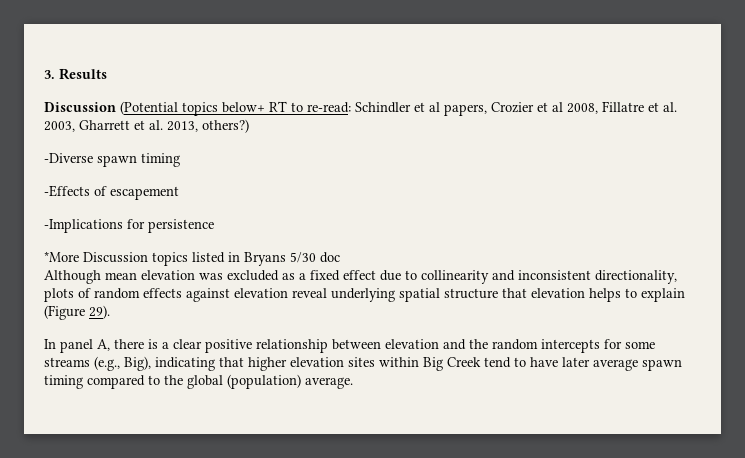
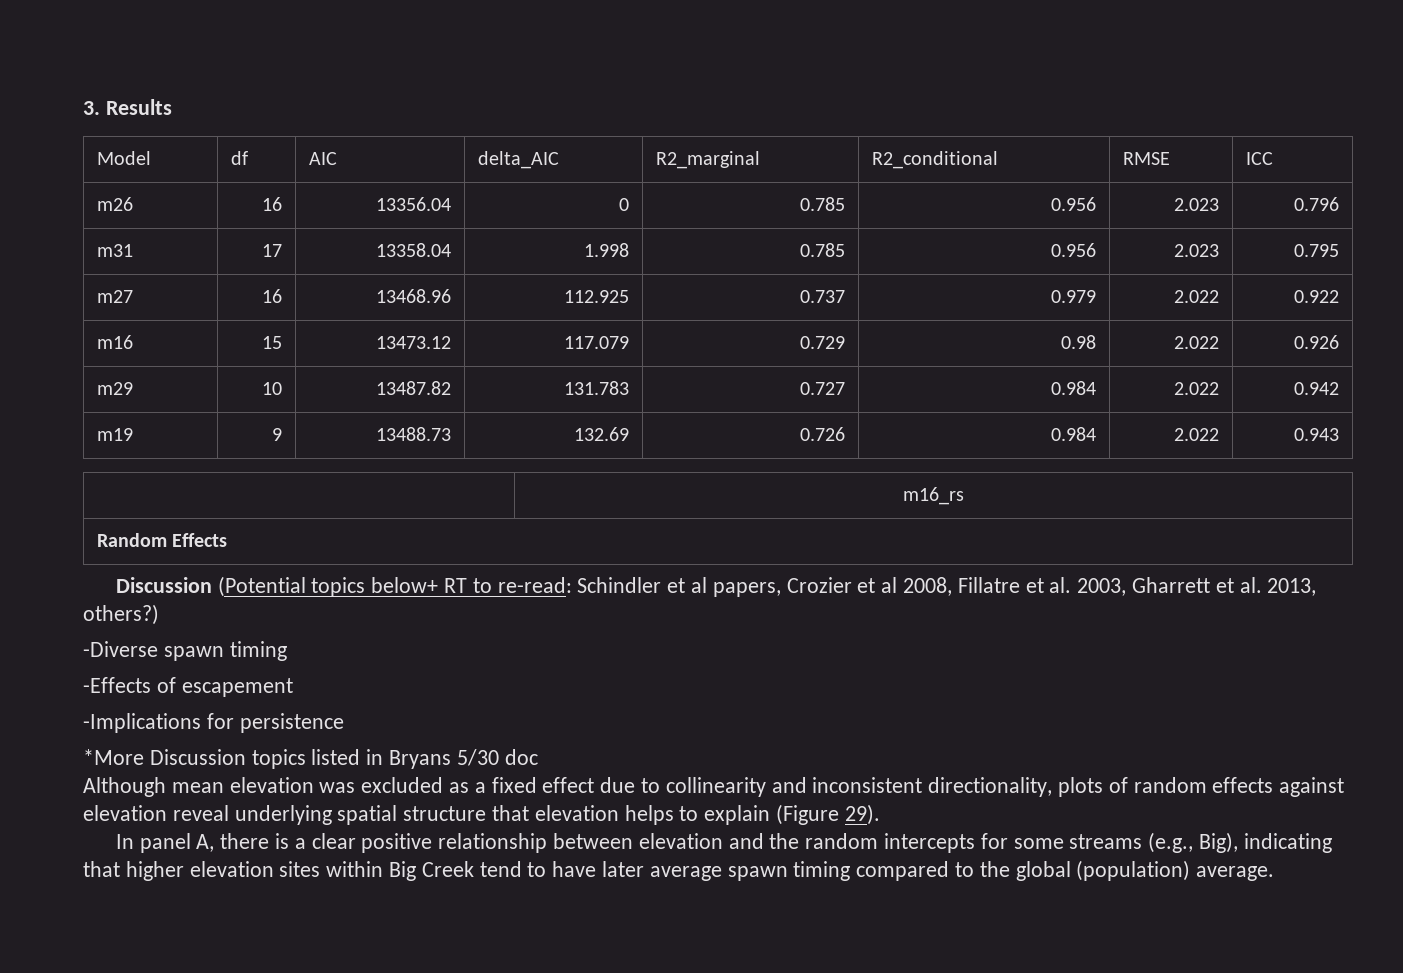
+ Model | df | AIC | delta_AIC | R2_marginal | R2_conditional | RMSE | ICC
+ m26 | 16 | 13356.04 | 0 | 0.785 | 0.956 | 2.023 | 0.796
+ m31 | 17 | 13358.04 | 1.998 | 0.785 | 0.956 | 2.023 | 0.795
+ m27 | 16 | 13468.96 | 112.925 | 0.737 | 0.979 | 2.022 | 0.922
+ m16 | 15 | 13473.12 | 117.079 | 0.729 | 0.98 | 2.022 | 0.926
+ m29 | 10 | 13487.82 | 131.783 | 0.727 | 0.984 | 2.022 | 0.942
+ m19 | 9 | 13488.73 | 132.69 | 0.726 | 0.984 | 2.022 | 0.943
+ | m16_rs
+ Random Effects

